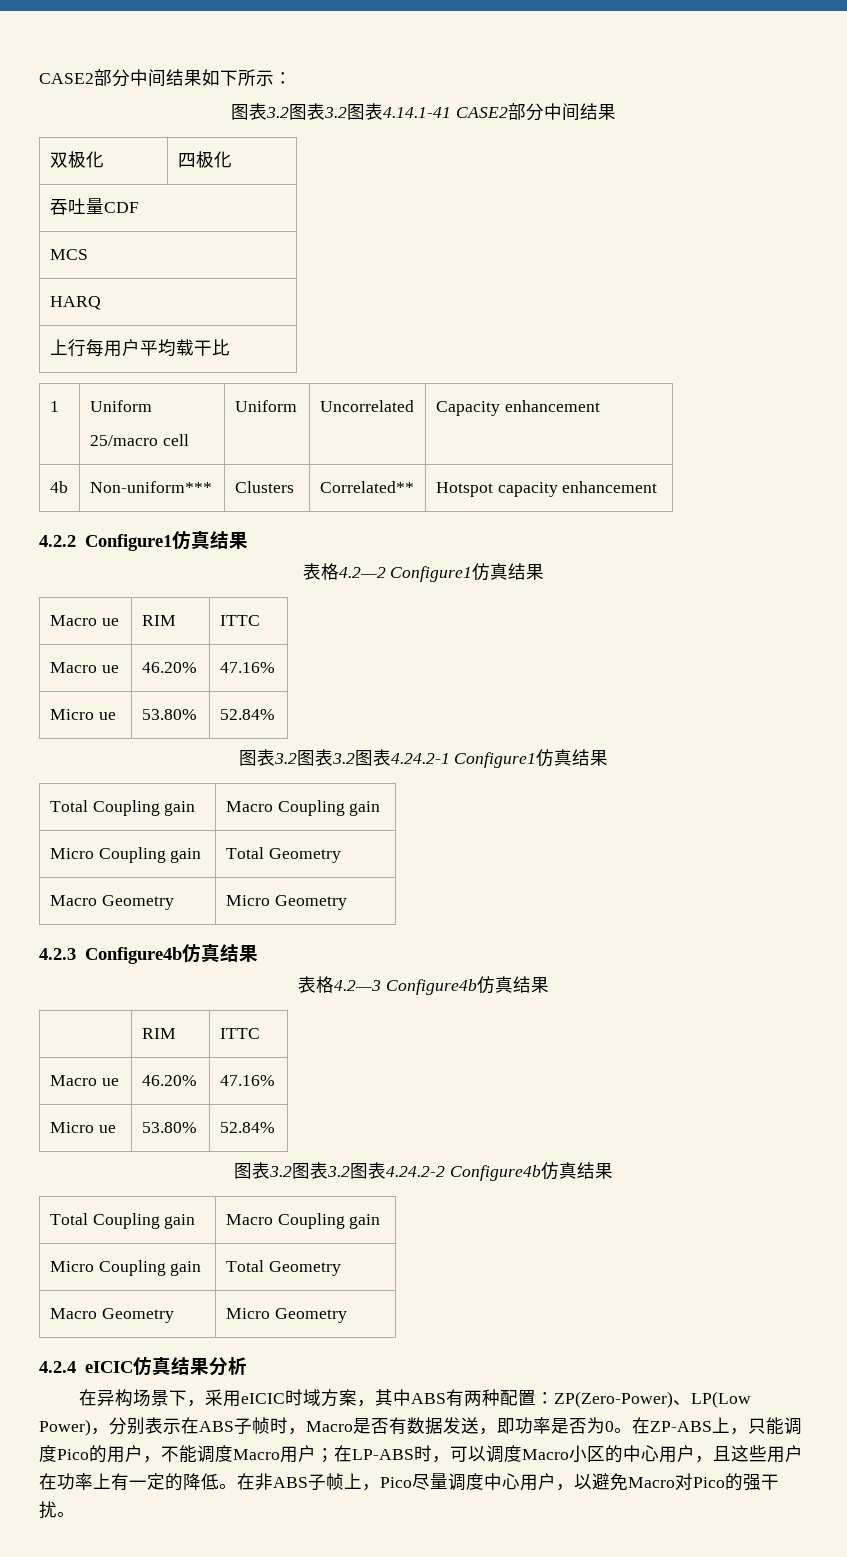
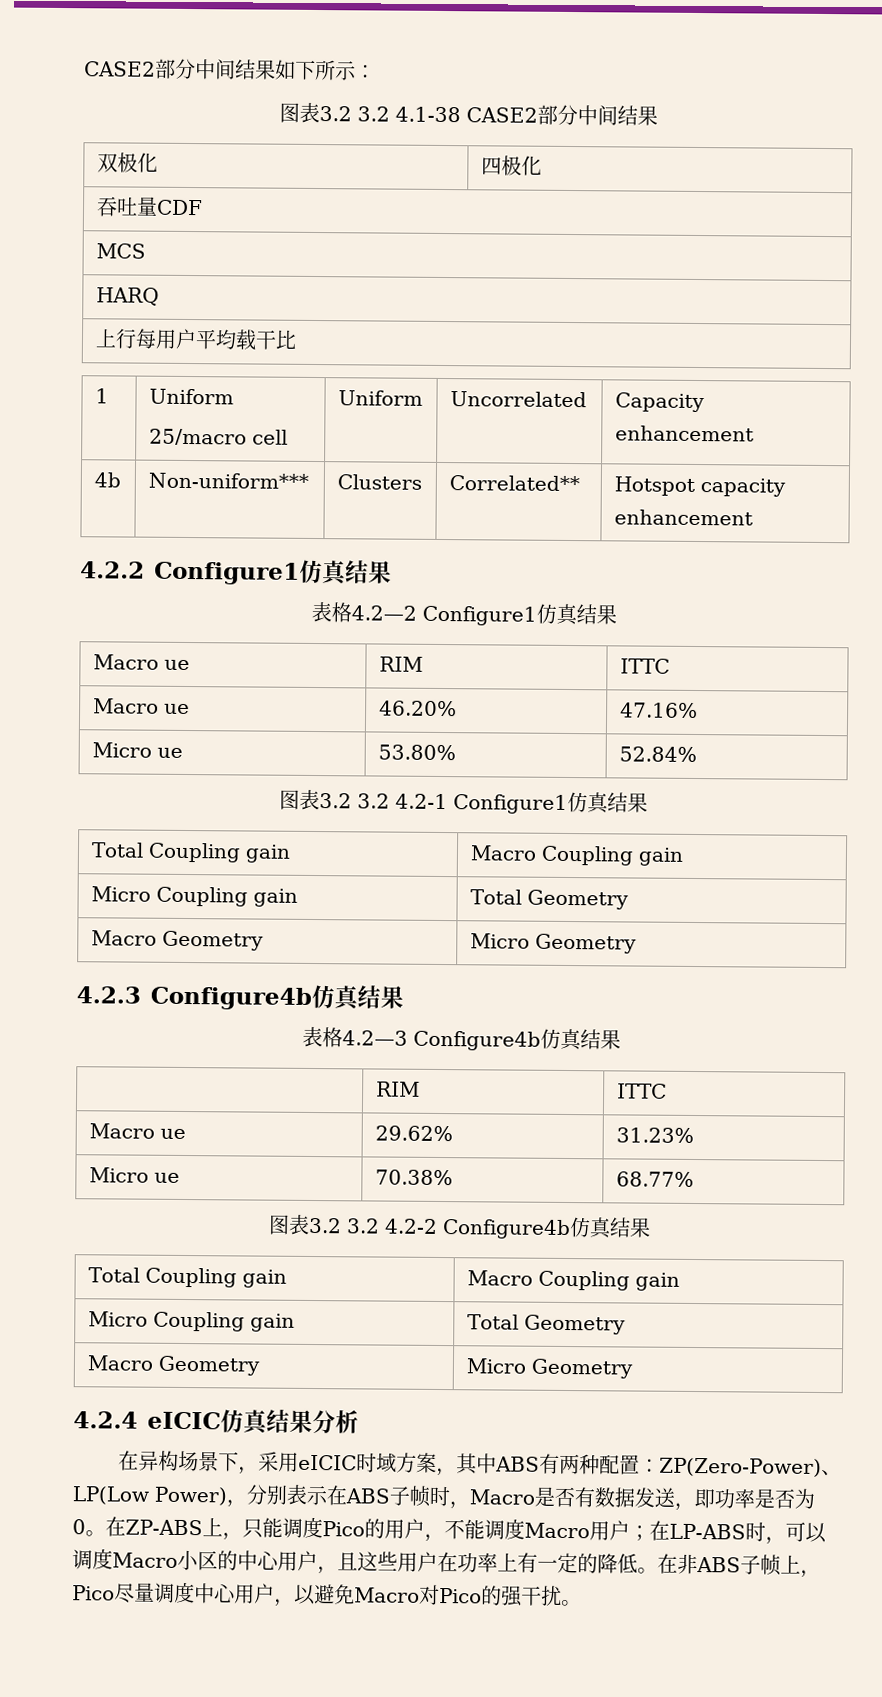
- 图表3.2图表3.2图表4.14.1-41 CASE2部分中间结果
+ 图表3.2 3.2 4.1-38 CASE2部分中间结果
- 图表3.2图表3.2图表4.24.2-1 Configure1仿真结果
+ 图表3.2 3.2 4.2-1 Configure1仿真结果
  表格4.2—3 Configure4b仿真结果
  | RIM | ITTC
- Macro ue | 46.20% | 47.16%
- Micro ue | 53.80% | 52.84%
- 图表3.2图表3.2图表4.24.2-2 Configure4b仿真结果
+ Macro ue | 29.62% | 31.23%
+ Micro ue | 70.38% | 68.77%
+ 图表3.2 3.2 4.2-2 Configure4b仿真结果

